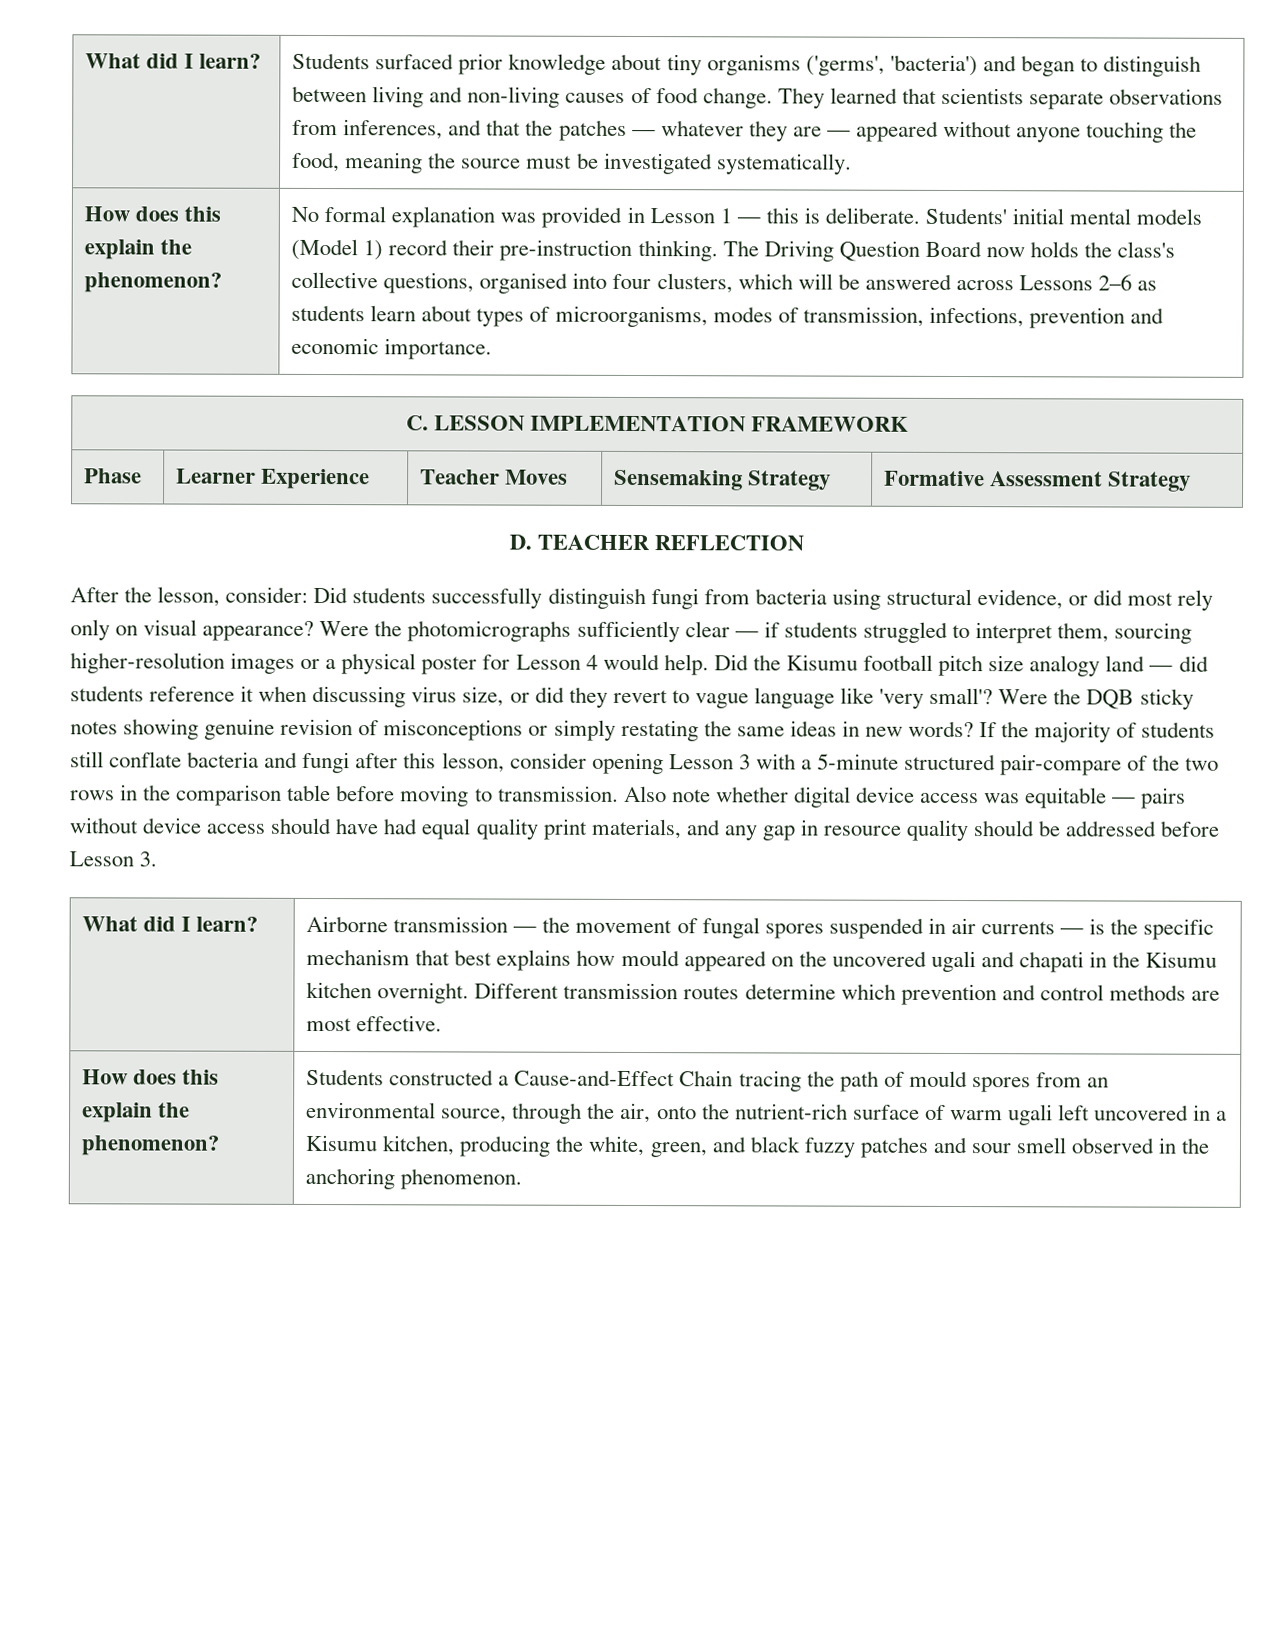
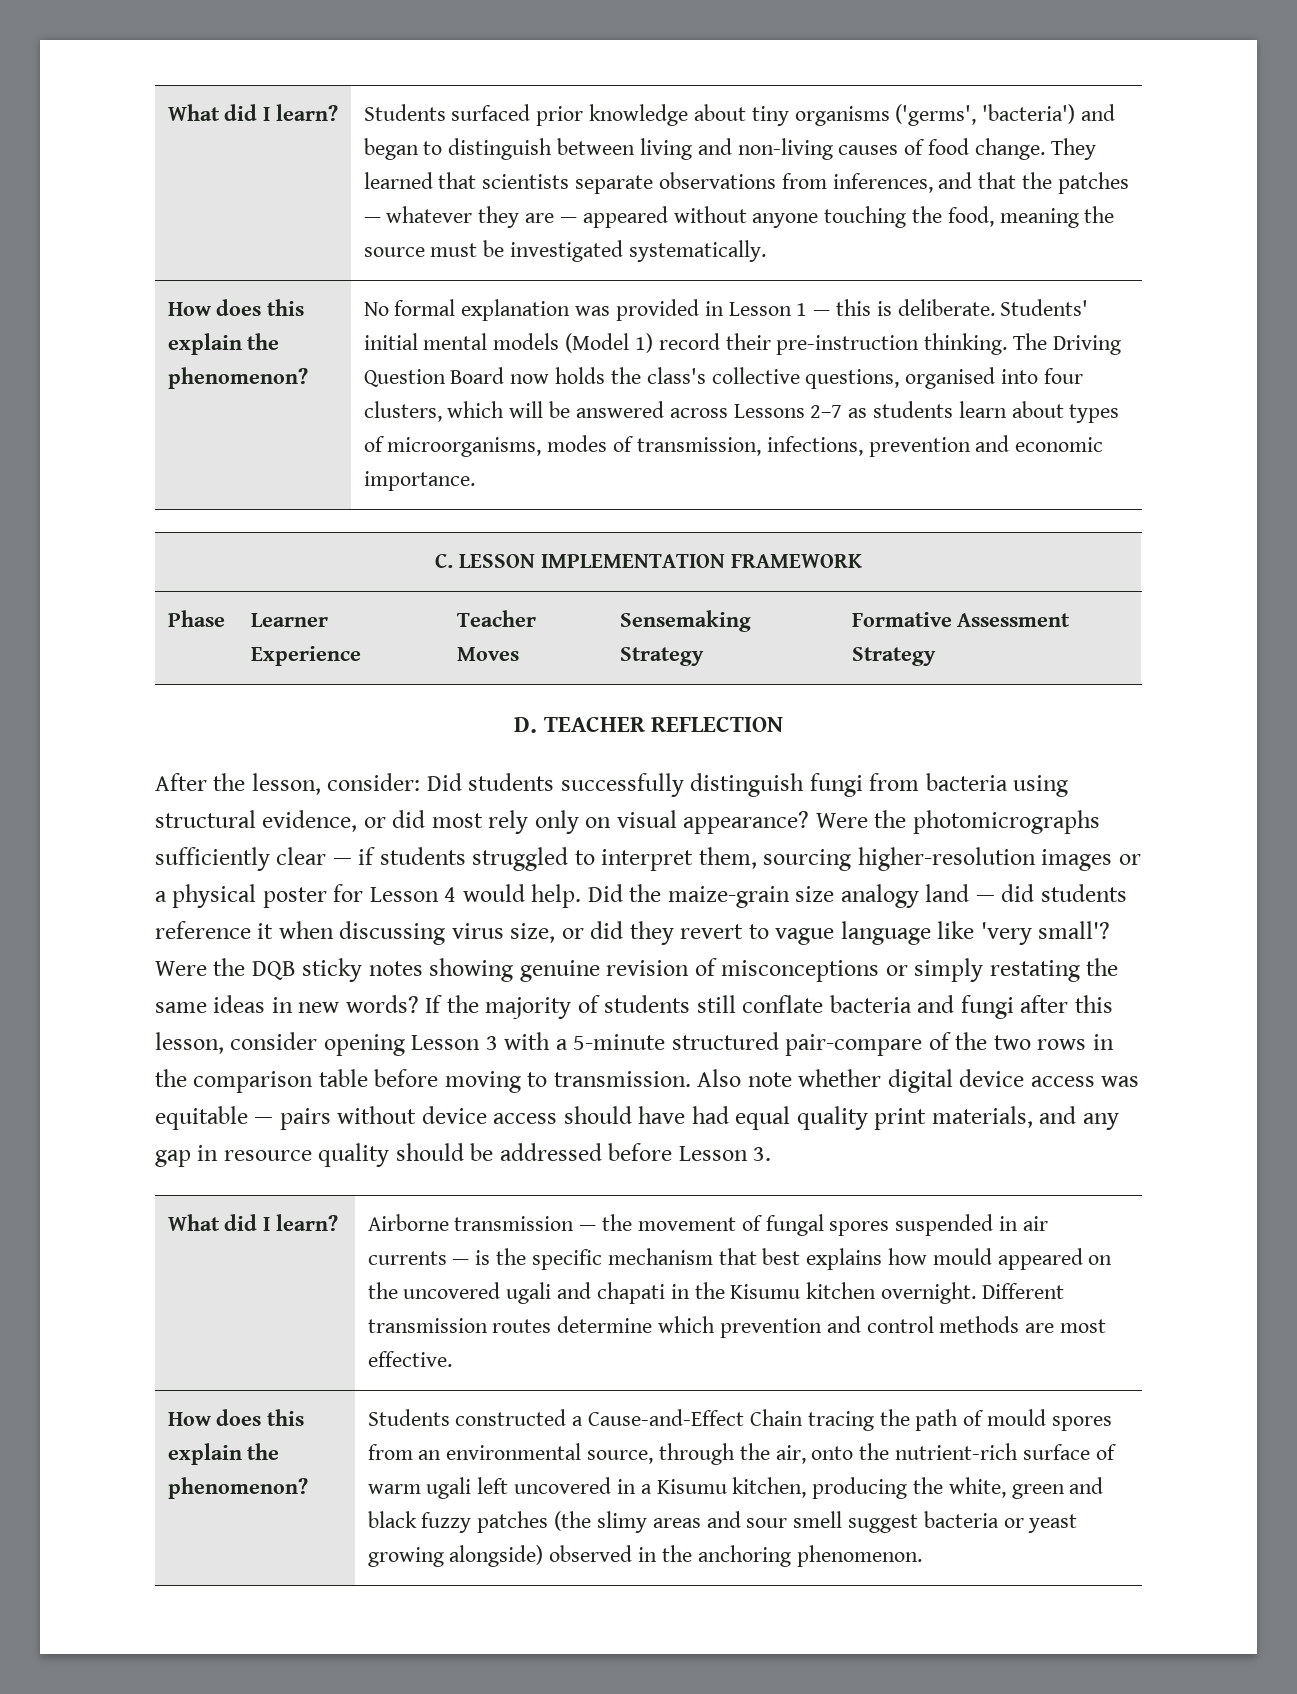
- The Driving Question Board now holds the class's collective questions, organised into four clusters, which will be answered across Lessons 2–6 as students learn about types of microorganisms, modes of transmission, infections, prevention and economic importance.
+ The Driving Question Board now holds the class's collective questions, organised into four clusters, which will be answered across Lessons 2–7 as students learn about types of microorganisms, modes of transmission, infections, prevention and economic importance.
- Did the Kisumu football pitch size analogy land — did students reference it when discussing virus size, or did they revert to vague language like 'very small'?
+ Did the maize-grain size analogy land — did students reference it when discussing virus size, or did they revert to vague language like 'very small'?
- Students constructed a Cause-and-Effect Chain tracing the path of mould spores from an environmental source, through the air, onto the nutrient-rich surface of warm ugali left uncovered in a Kisumu kitchen, producing the white, green, and black fuzzy patches and sour smell observed in the anchoring phenomenon.
+ Students constructed a Cause-and-Effect Chain tracing the path of mould spores from an environmental source, through the air, onto the nutrient-rich surface of warm ugali left uncovered in a Kisumu kitchen, producing the white, green and black fuzzy patches (the slimy areas and sour smell suggest bacteria or yeast growing alongside) observed in the anchoring phenomenon.

